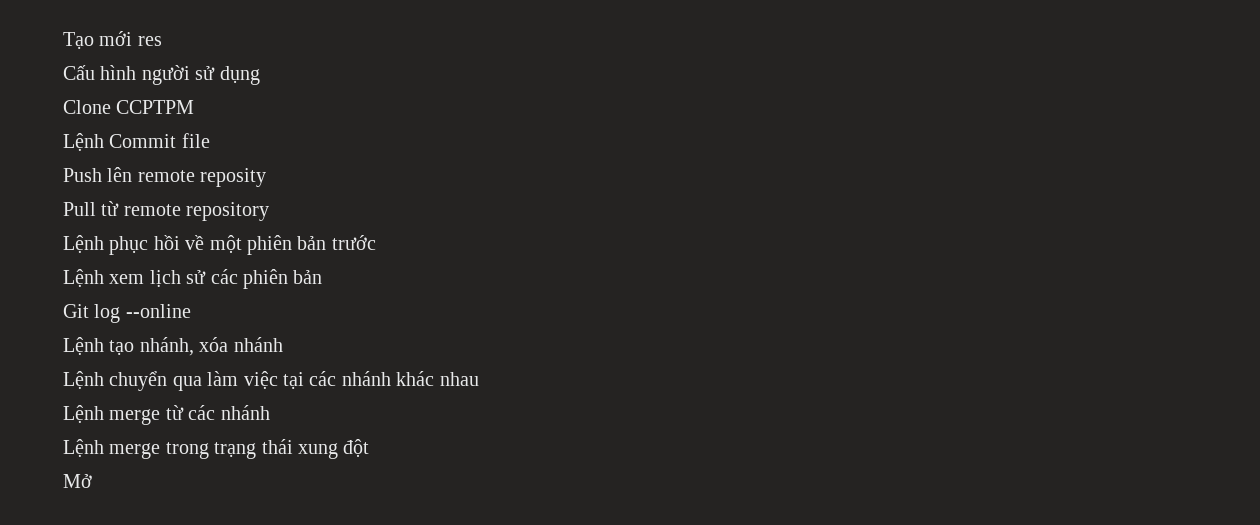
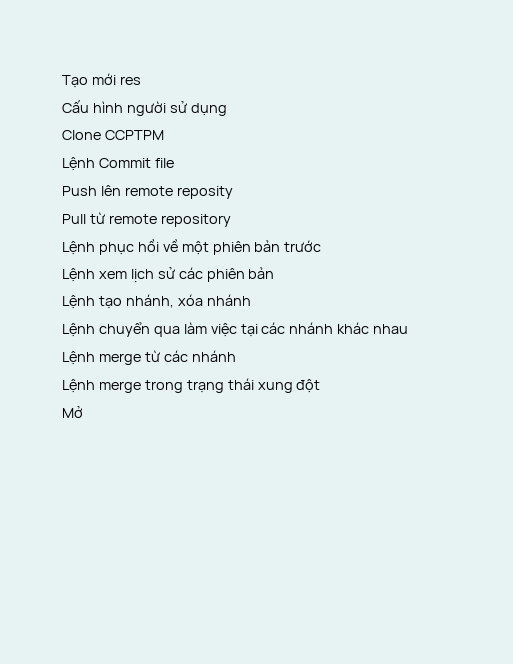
- Git log --online

